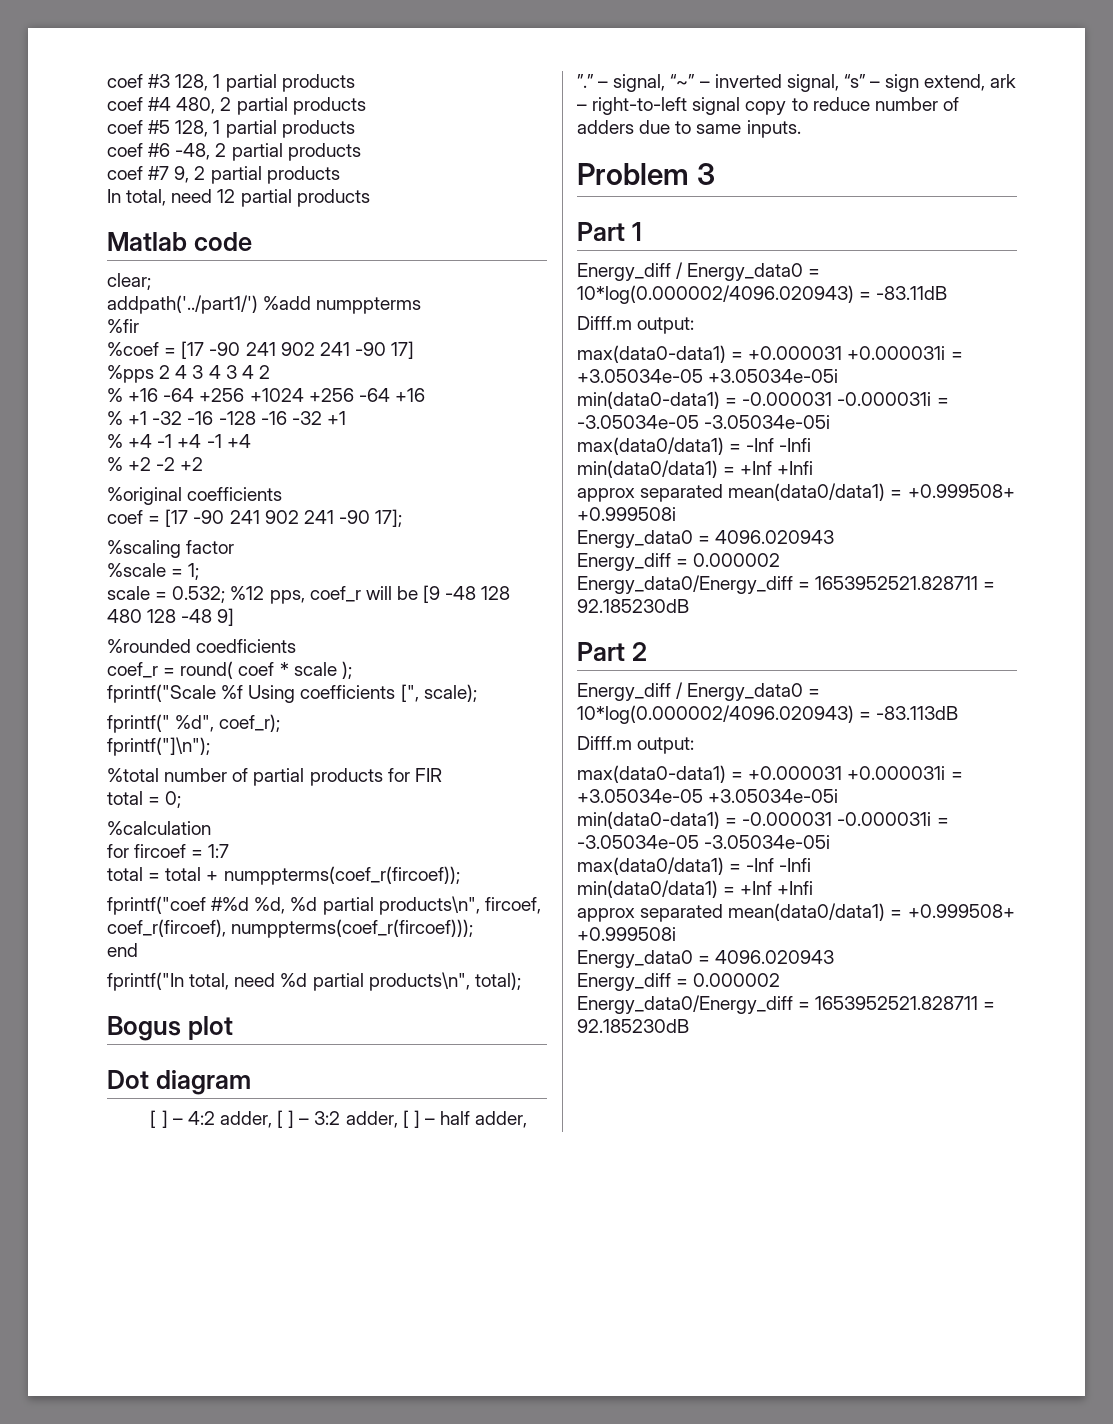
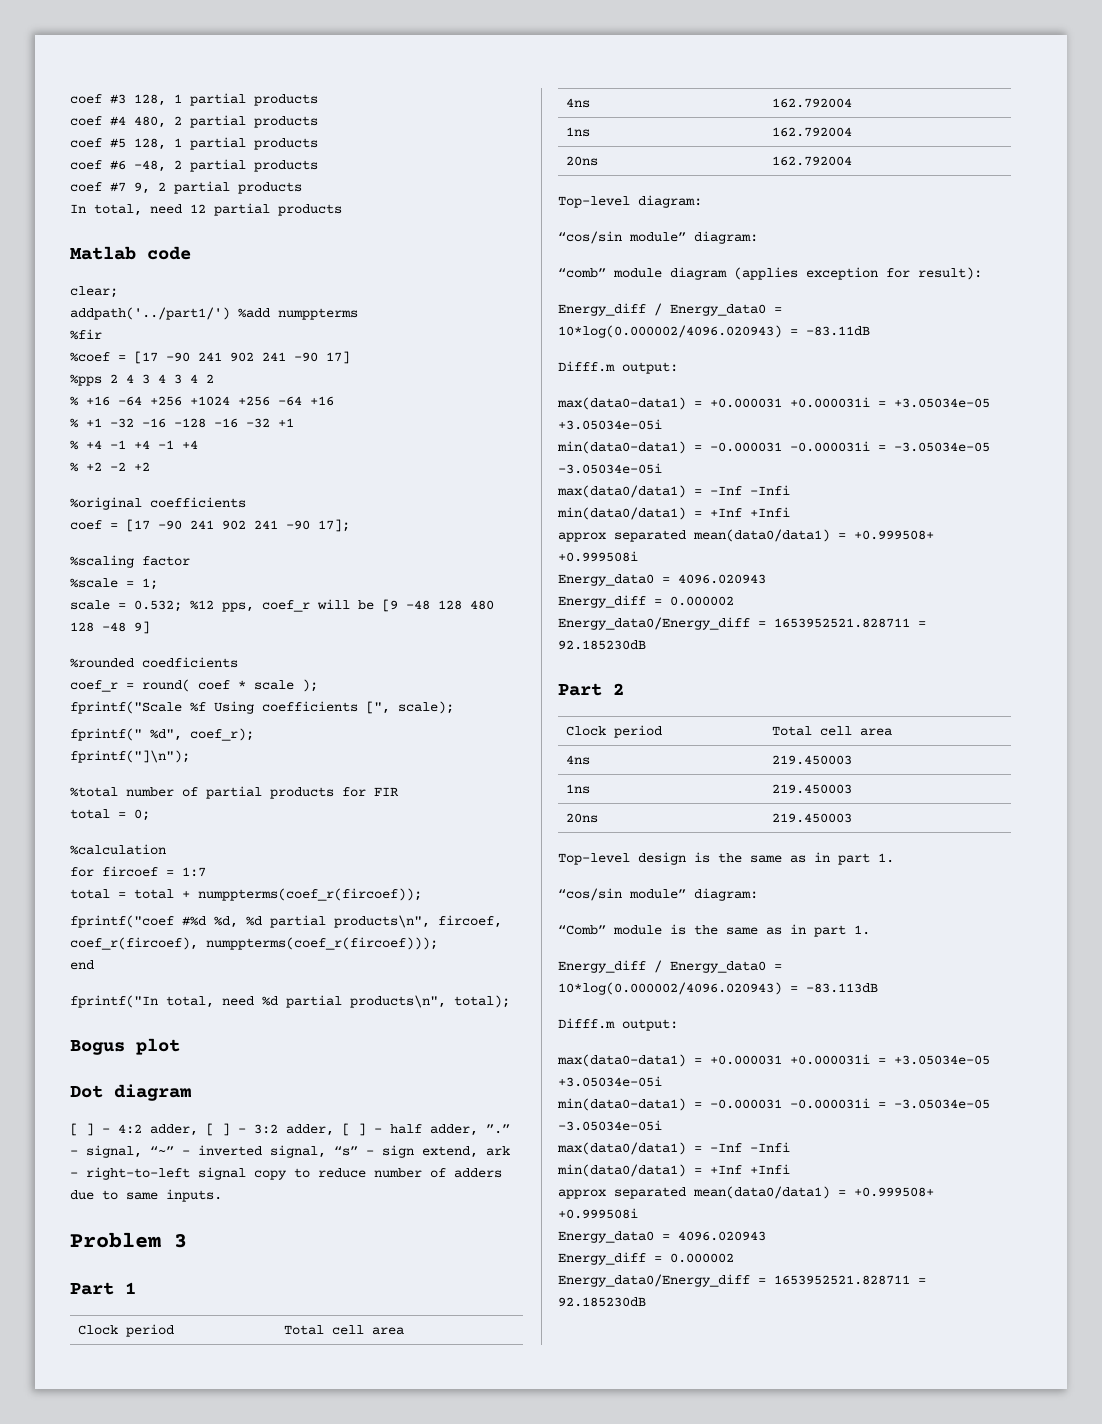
  Part 1
+ Clock period | Total cell area
+ 4ns | 162.792004
+ 1ns | 162.792004
+ 20ns | 162.792004
+ Top-level diagram:
+ “cos/sin module” diagram:
+ “comb” module diagram (applies exception for result):
  Part 2
+ Clock period | Total cell area
+ 4ns | 219.450003
+ 1ns | 219.450003
+ 20ns | 219.450003
+ Top-level design is the same as in part 1.
+ “cos/sin module” diagram:
+ “Comb” module is the same as in part 1.

